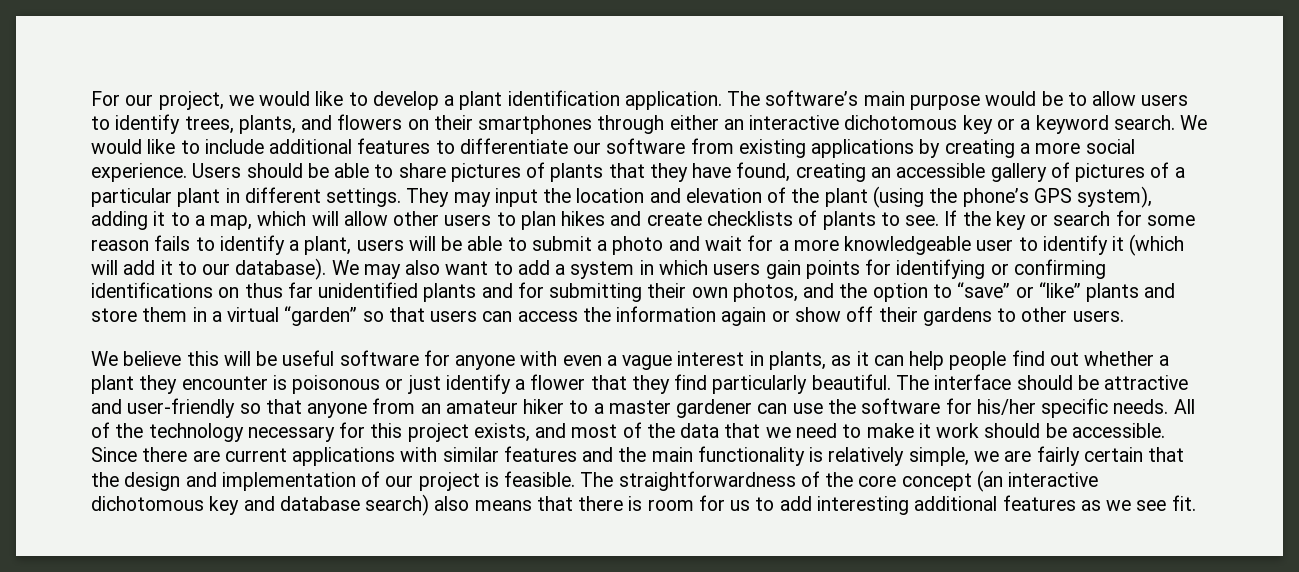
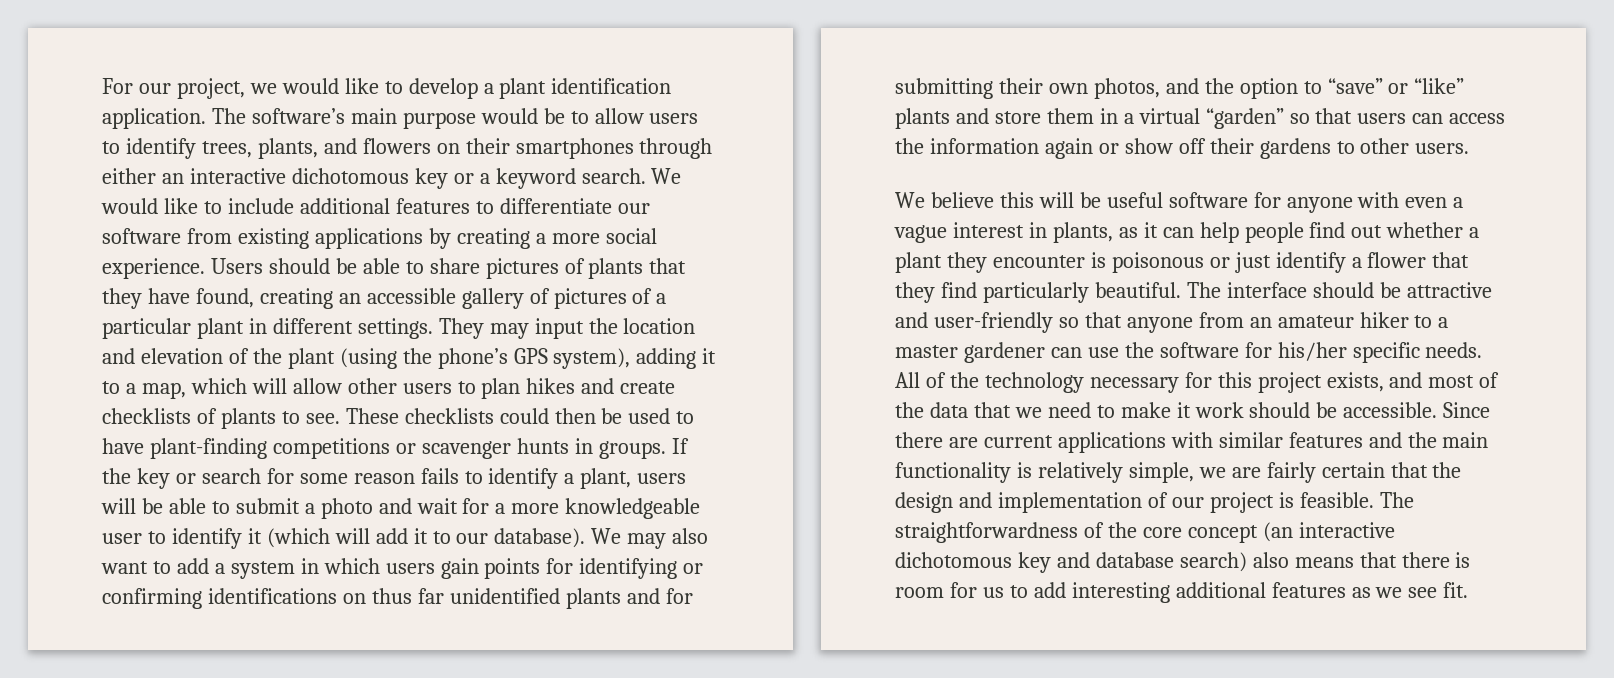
+ These checklists could then be used to have plant-finding competitions or scavenger hunts in groups.

